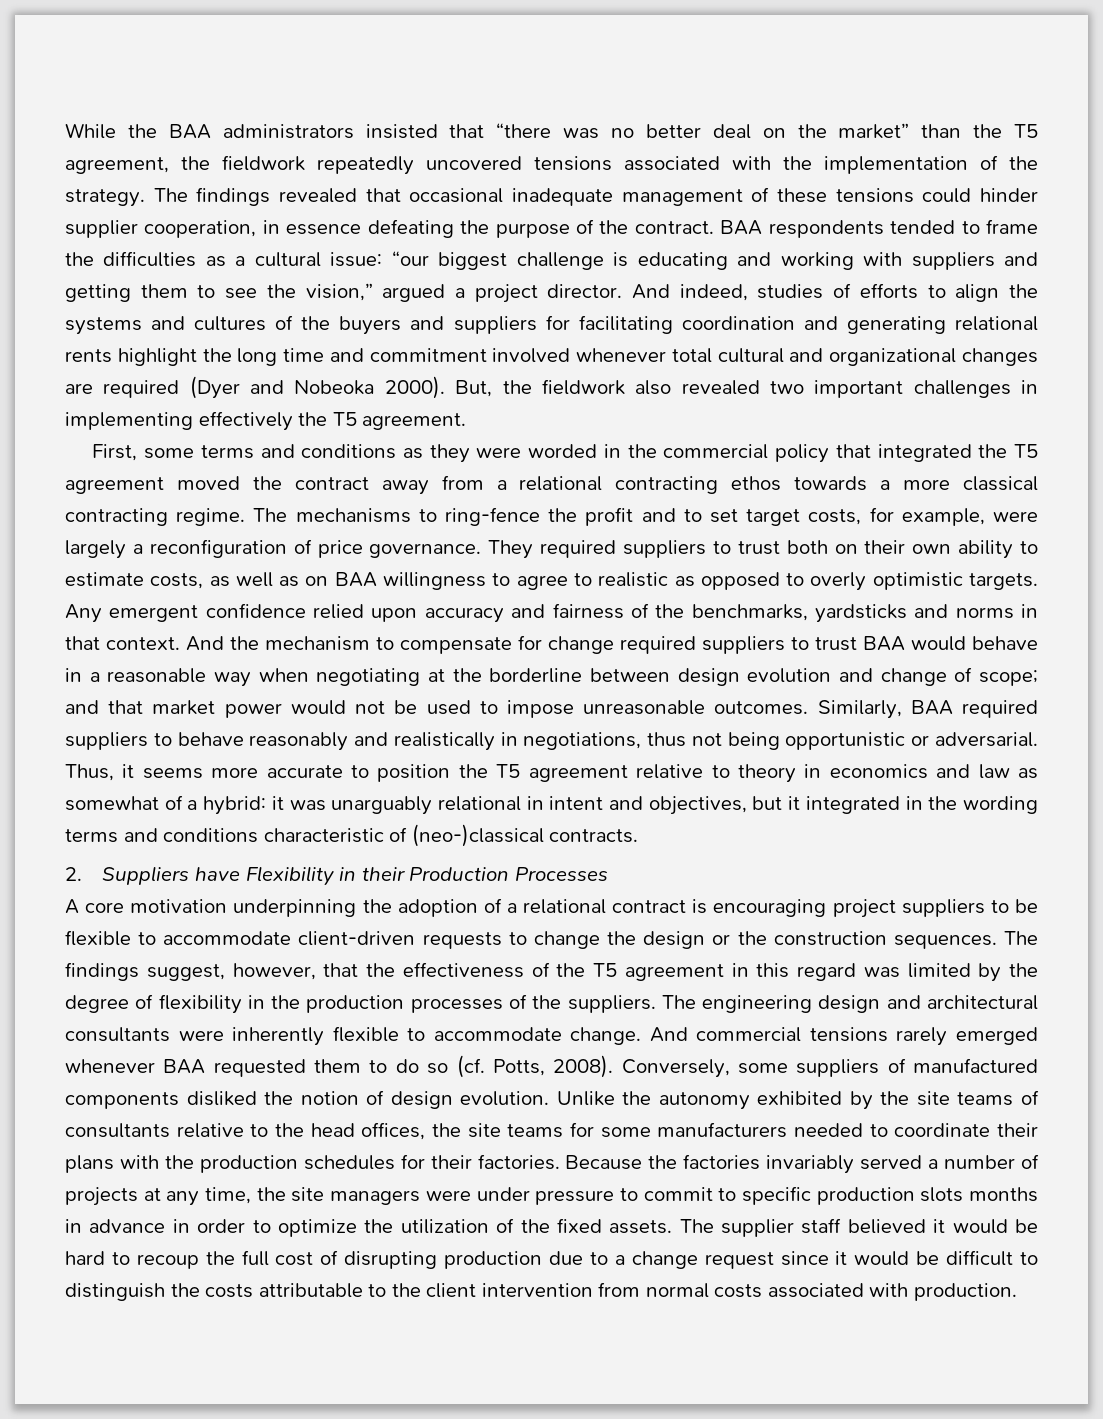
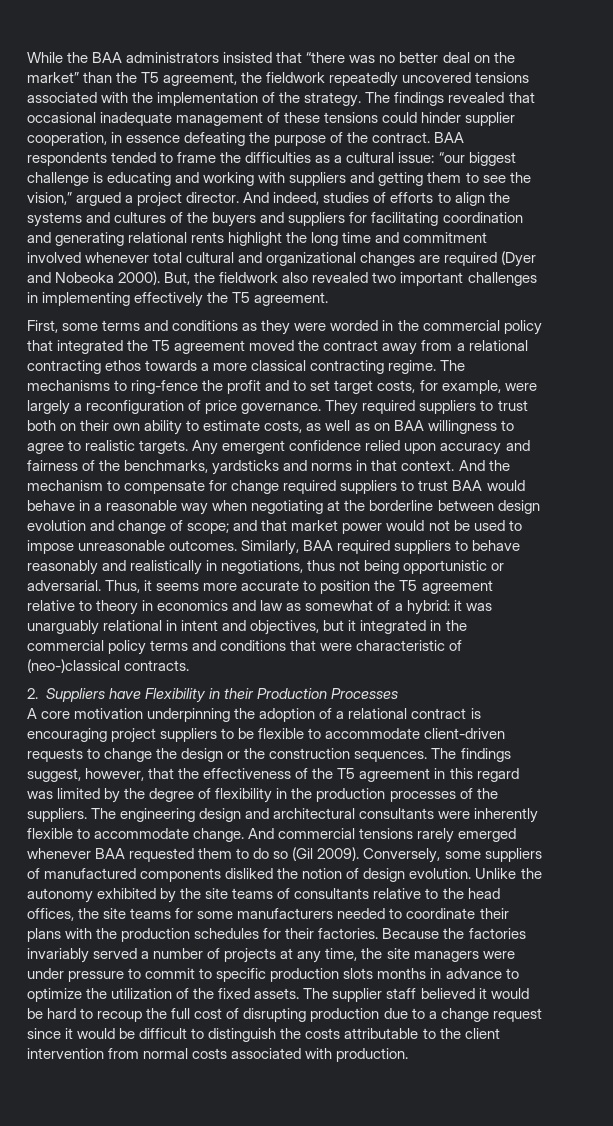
- They required suppliers to trust both on their own ability to estimate costs, as well as on BAA willingness to agree to realistic as opposed to overly optimistic targets.
+ They required suppliers to trust both on their own ability to estimate costs, as well as on BAA willingness to agree to realistic targets.
- Thus, it seems more accurate to position the T5 agreement relative to theory in economics and law as somewhat of a hybrid: it was unarguably relational in intent and objectives, but it integrated in the wording terms and conditions characteristic of (neo-)classical contracts.
+ Thus, it seems more accurate to position the T5 agreement relative to theory in economics and law as somewhat of a hybrid: it was unarguably relational in intent and objectives, but it integrated in the commercial policy terms and conditions that were characteristic of (neo-)classical contracts.
- And commercial tensions rarely emerged whenever BAA requested them to do so (cf. Potts, 2008).
+ And commercial tensions rarely emerged whenever BAA requested them to do so (Gil 2009).
- Because the factories invariably served a number of projects at any time, the site managers were under pressure to commit to specific production slots months in advance in order to optimize the utilization of the fixed assets.
+ Because the factories invariably served a number of projects at any time, the site managers were under pressure to commit to specific production slots months in advance to optimize the utilization of the fixed assets.

